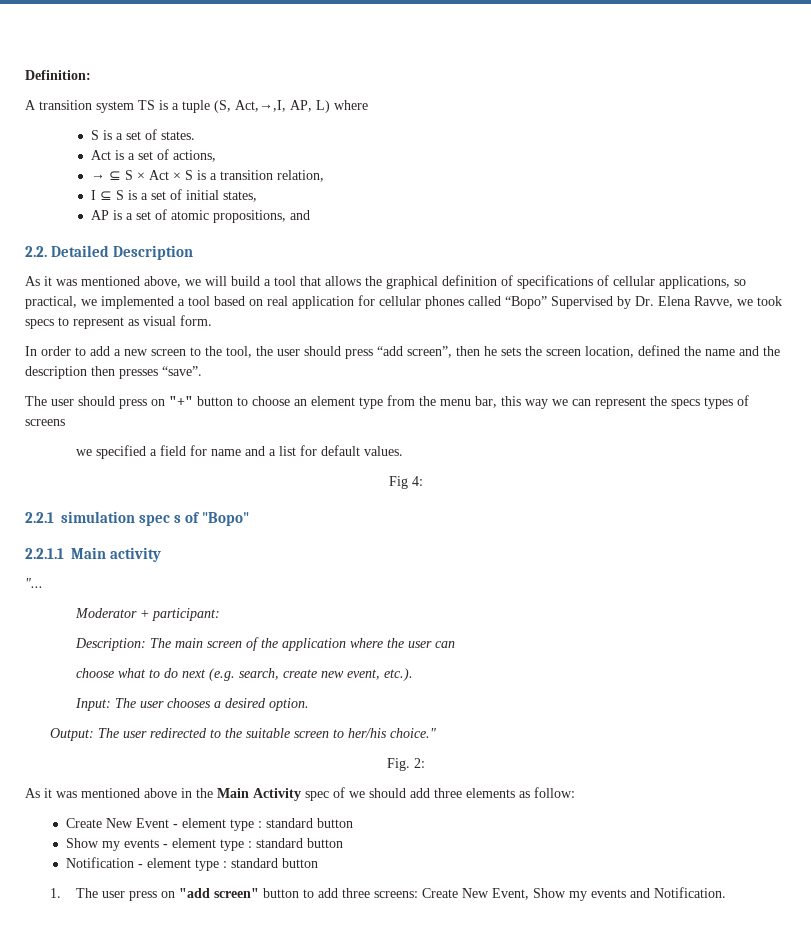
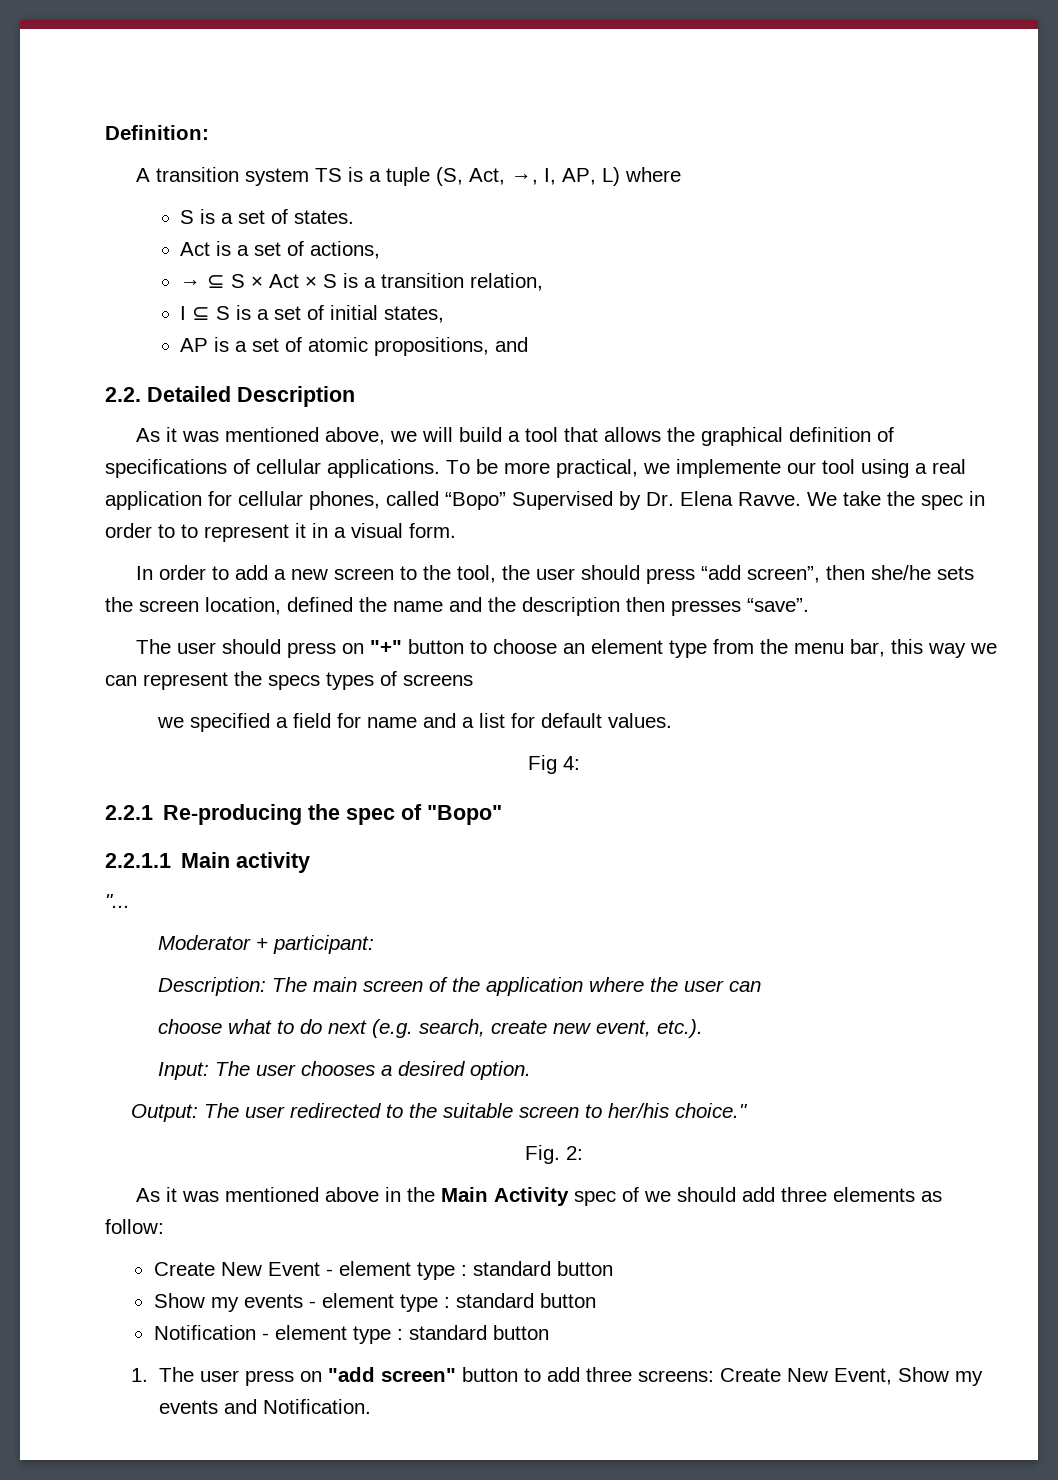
- A transition system TS is a tuple (S, Act,→,I, AP, L) where
+ A transition system TS is a tuple (S, Act, →, I, AP, L) where
- As it was mentioned above, we will build a tool that allows the graphical definition of specifications of cellular applications, so practical, we implemented a tool based on real application for cellular phones called “Bopo” Supervised by Dr. Elena Ravve, we took specs to represent as visual form.
+ As it was mentioned above, we will build a tool that allows the graphical definition of specifications of cellular applications. To be more practical, we implemente our tool using a real application for cellular phones, called “Bopo” Supervised by Dr. Elena Ravve. We take the spec in order to to represent it in a visual form.
- In order to add a new screen to the tool, the user should press “add screen”, then he sets the screen location, defined the name and the description then presses “save”.
+ In order to add a new screen to the tool, the user should press “add screen”, then she/he sets the screen location, defined the name and the description then presses “save”.
- 2.2.1 simulation spec s of "Bopo"
+ 2.2.1 Re-producing the spec of "Bopo"

